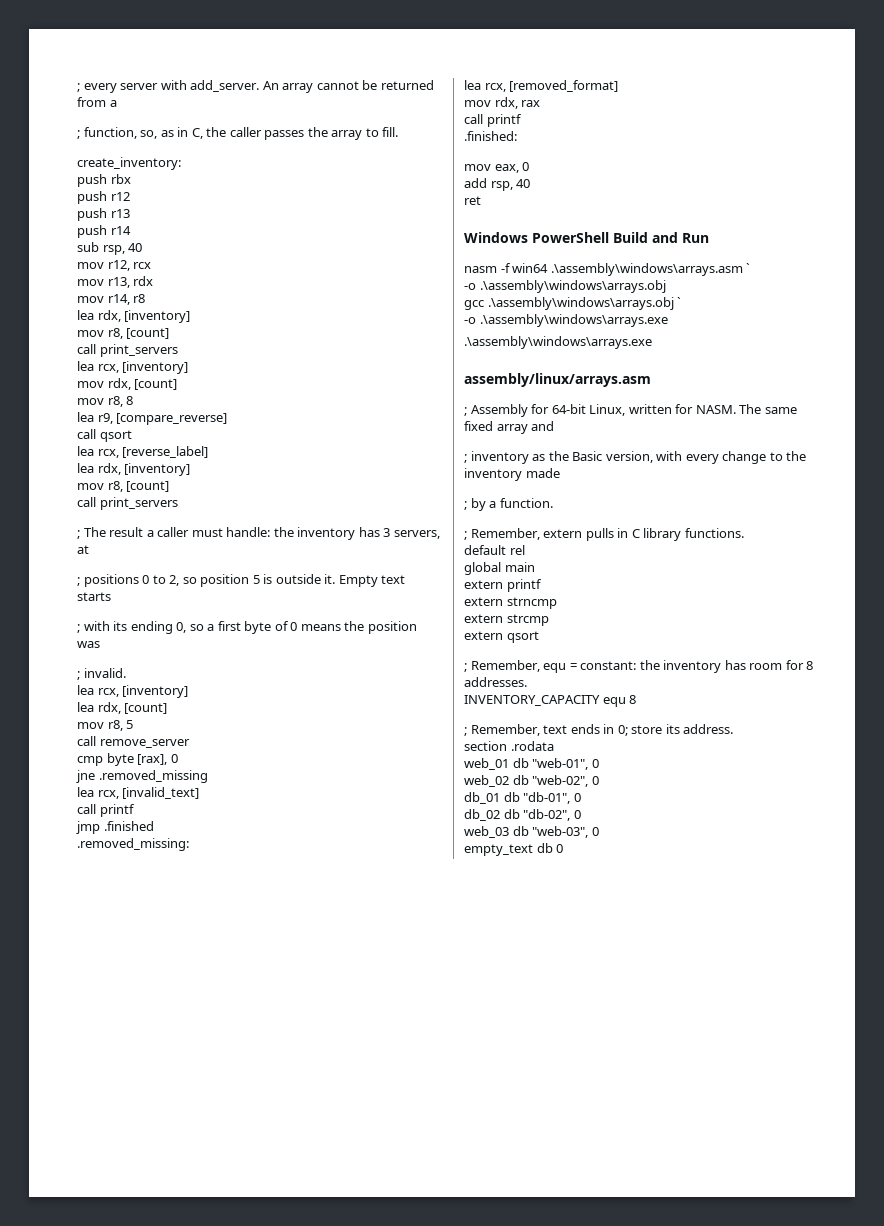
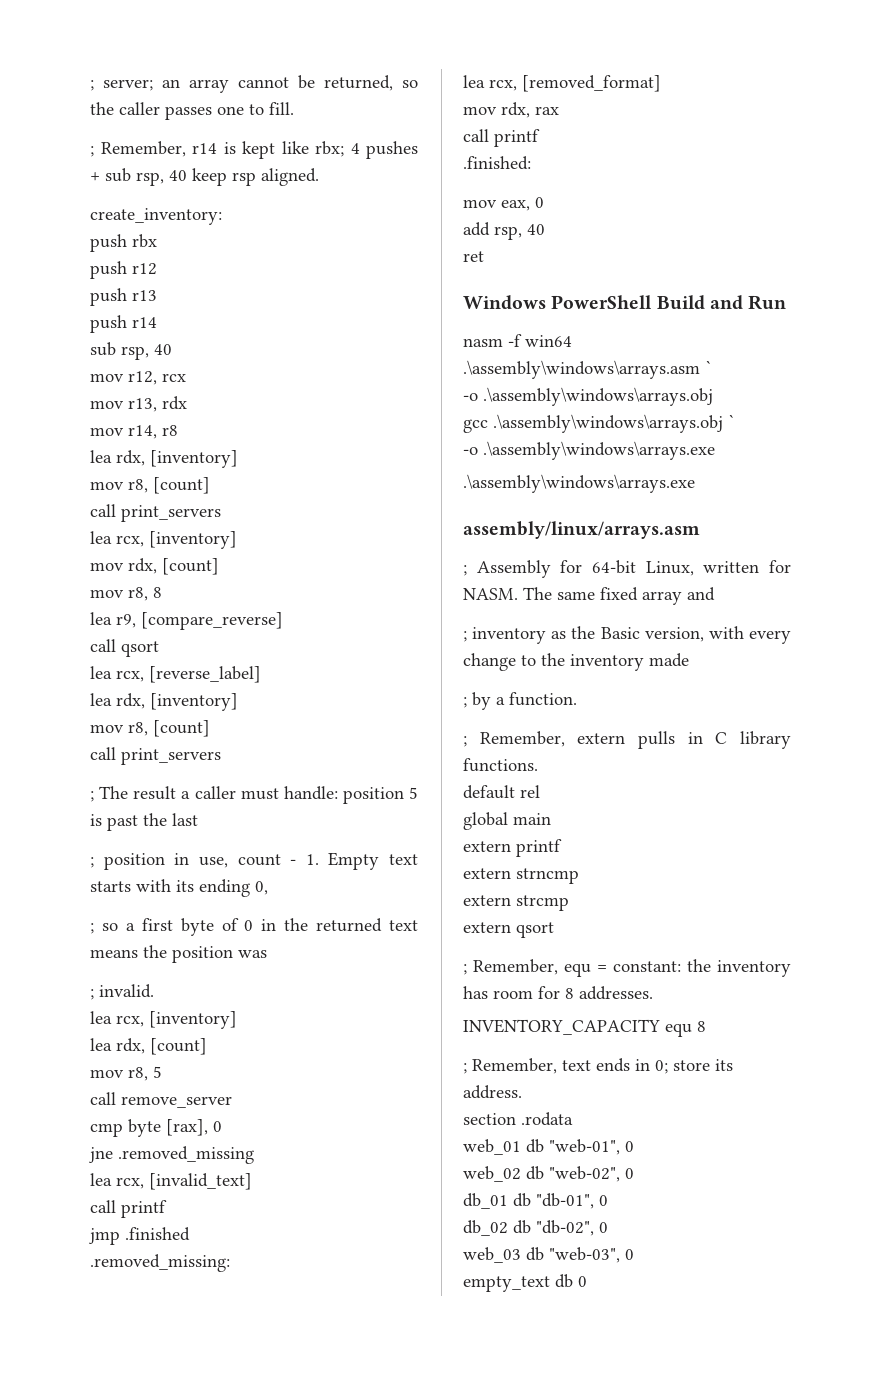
- ; every server with add_server. An array cannot be returned from a
- ; function, so, as in C, the caller passes the array to fill.
+ ; server; an array cannot be returned, so the caller passes one to fill.
+ ; Remember, r14 is kept like rbx; 4 pushes + sub rsp, 40 keep rsp aligned.
- ; The result a caller must handle: the inventory has 3 servers, at
- ; positions 0 to 2, so position 5 is outside it. Empty text starts
- ; with its ending 0, so a first byte of 0 means the position was
+ ; The result a caller must handle: position 5 is past the last
+ ; position in use, count - 1. Empty text starts with its ending 0,
+ ; so a first byte of 0 in the returned text means the position was

